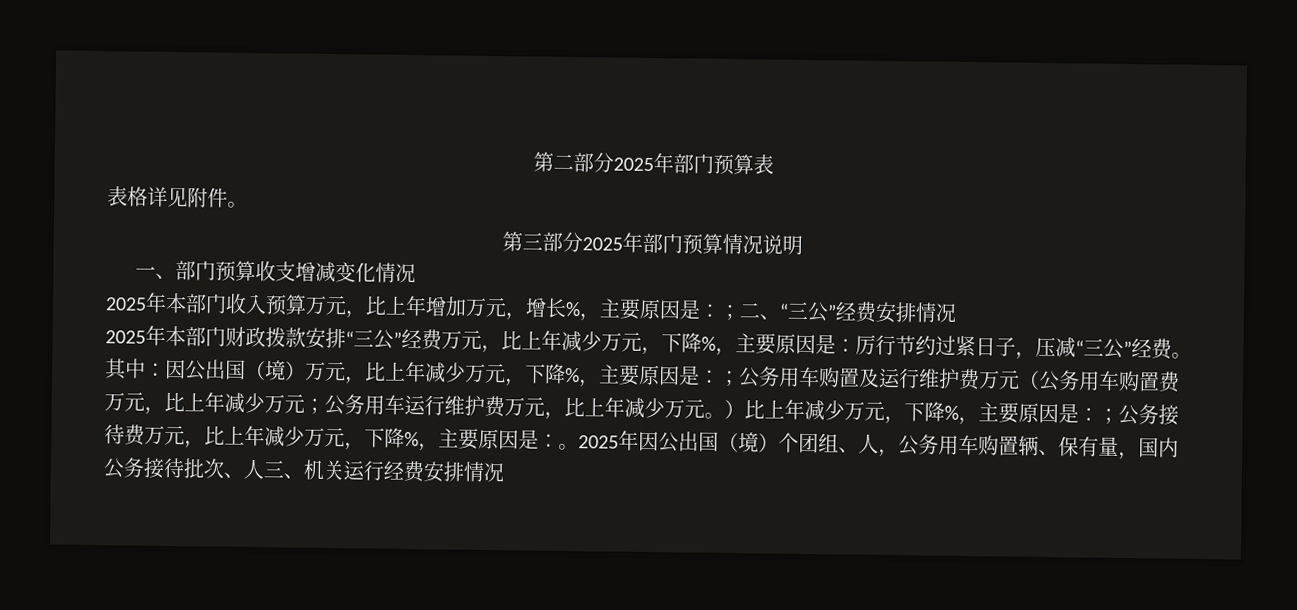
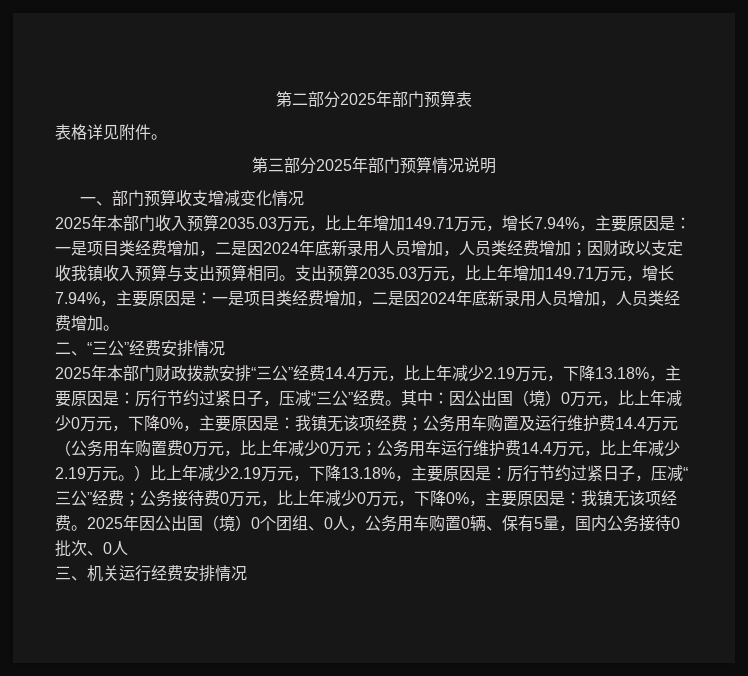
- 2025年本部门收入预算万元，比上年增加万元，增长%，主要原因是：；二、“三公”经费安排情况
+ 2025年本部门收入预算2035.03万元，比上年增加149.71万元，增长7.94%，主要原因是：一是项目类经费增加，二是因2024年底新录用人员增加，人员类经费增加；因财政以支定收我镇收入预算与支出预算相同。支出预算2035.03万元，比上年增加149.71万元，增长7.94%，主要原因是：一是项目类经费增加，二是因2024年底新录用人员增加，人员类经费增加。
+ 二、“三公”经费安排情况
- 2025年本部门财政拨款安排“三公”经费万元，比上年减少万元，下降%，主要原因是：厉行节约过紧日子，压减“三公”经费。
+ 2025年本部门财政拨款安排“三公”经费14.4万元，比上年减少2.19万元，下降13.18%，主要原因是：厉行节约过紧日子，压减“三公”经费。
- 其中：因公出国（境）万元，比上年减少万元，下降%，主要原因是：；公务用车购置及运行维护费万元（公务用车购置费万元，比上年减少万元；公务用车运行维护费万元，比上年减少万元。）比上年减少万元，下降%，主要原因是：；公务接待费万元，比上年减少万元，下降%，主要原因是：。
+ 其中：因公出国（境）0万元，比上年减少0万元，下降0%，主要原因是：我镇无该项经费；公务用车购置及运行维护费14.4万元（公务用车购置费0万元，比上年减少0万元；公务用车运行维护费14.4万元，比上年减少2.19万元。）比上年减少2.19万元，下降13.18%，主要原因是：厉行节约过紧日子，压减“三公”经费；公务接待费0万元，比上年减少0万元，下降0%，主要原因是：我镇无该项经费。
- 2025年因公出国（境）个团组、人，公务用车购置辆、保有量，国内公务接待批次、人三、机关运行经费安排情况
+ 2025年因公出国（境）0个团组、0人，公务用车购置0辆、保有5量，国内公务接待0批次、0人
+ 三、机关运行经费安排情况

